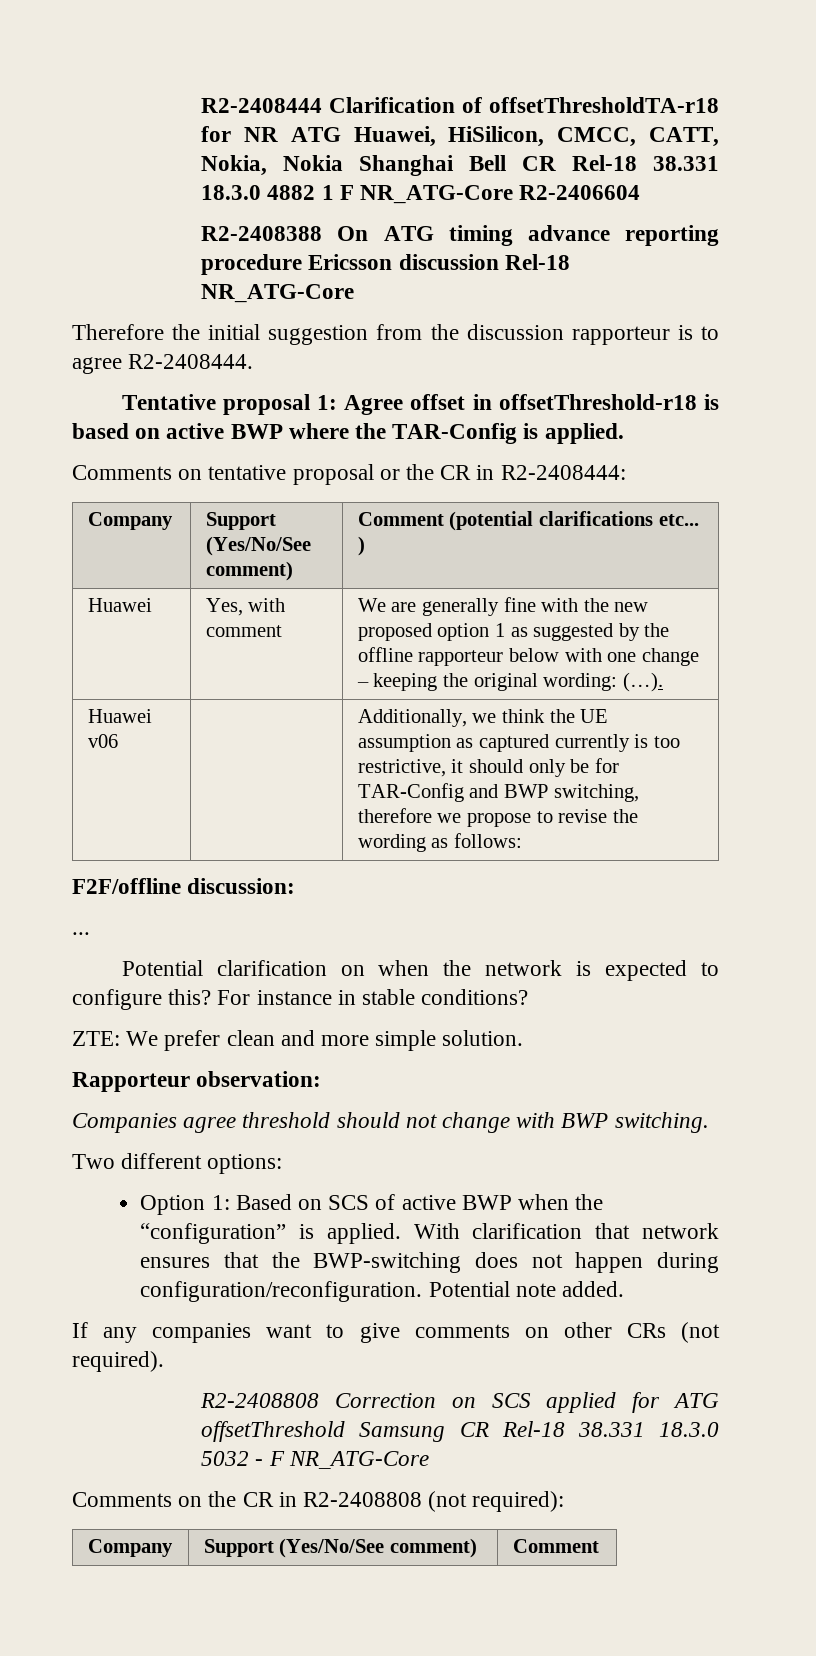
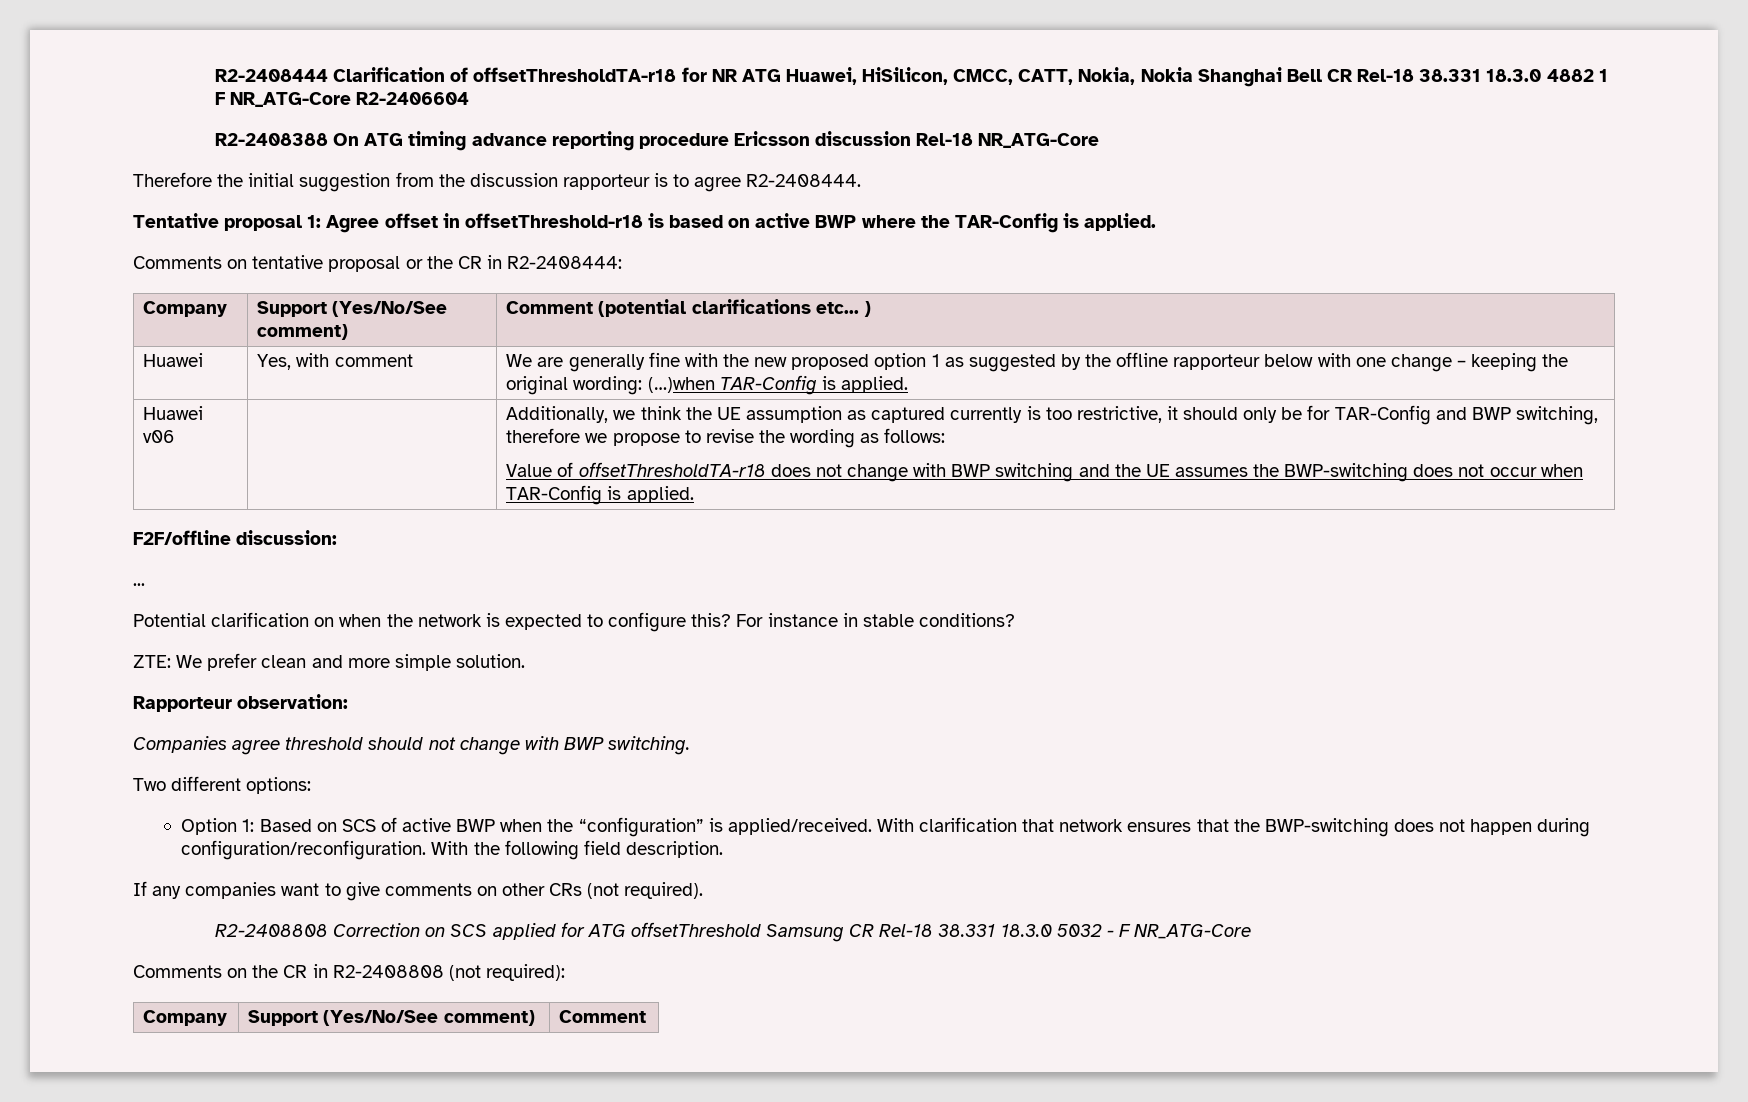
- Huawei | Yes, with comment | We are generally fine with the new proposed option 1 as suggested by the offline rapporteur below with one change – keeping the original wording: (…).
+ Huawei | Yes, with comment | We are generally fine with the new proposed option 1 as suggested by the offline rapporteur below with one change – keeping the original wording: (…)when TAR-Config is applied.
+ Value of offsetThresholdTA-r18 does not change with BWP switching and the UE assumes the BWP-switching does not occur when TAR-Config is applied.
- Option 1: Based on SCS of active BWP when the “configuration” is applied.
+ Option 1: Based on SCS of active BWP when the “configuration” is applied/received.
- Potential note added.
+ With the following field description.

